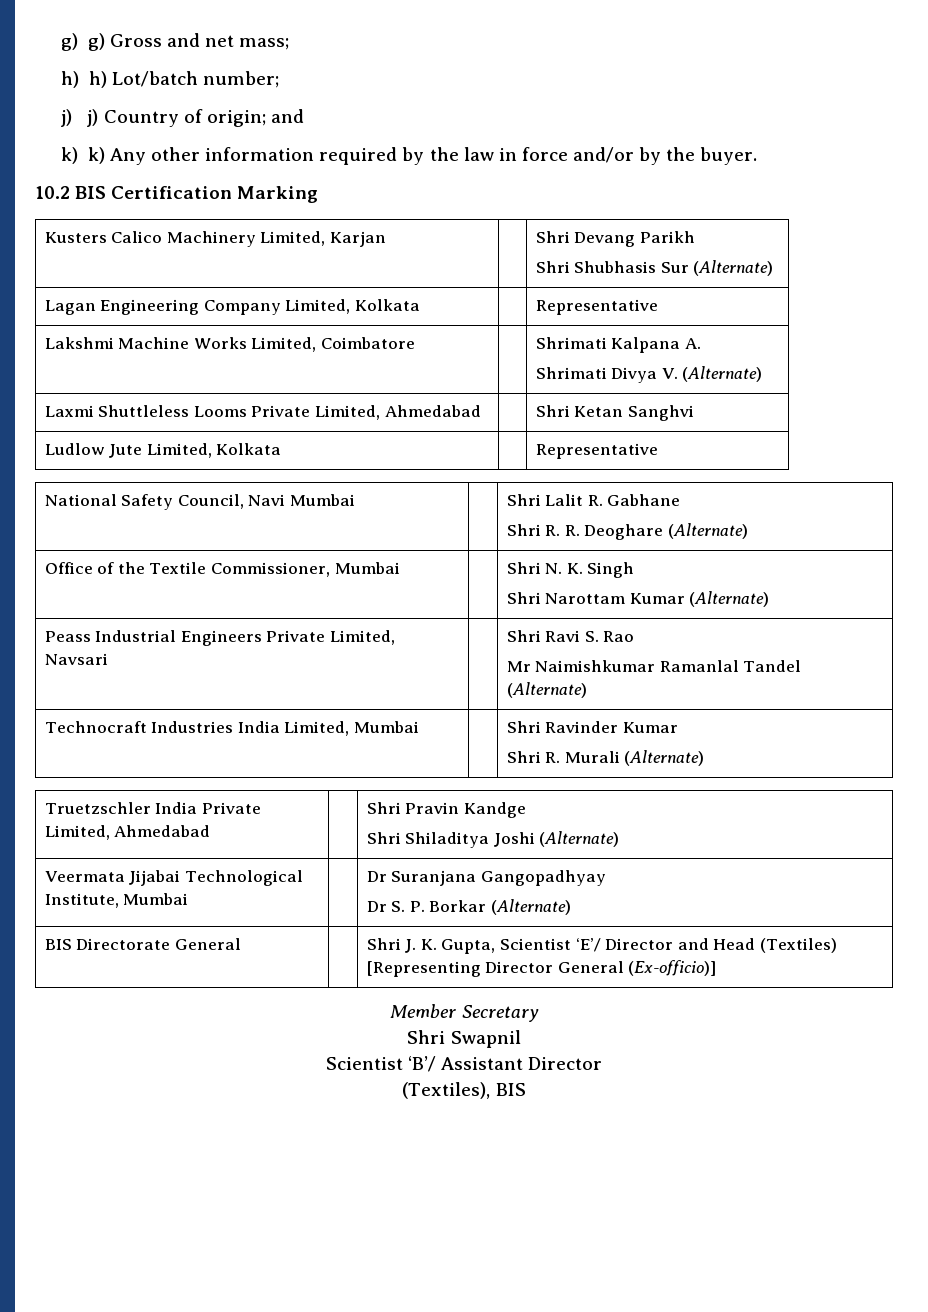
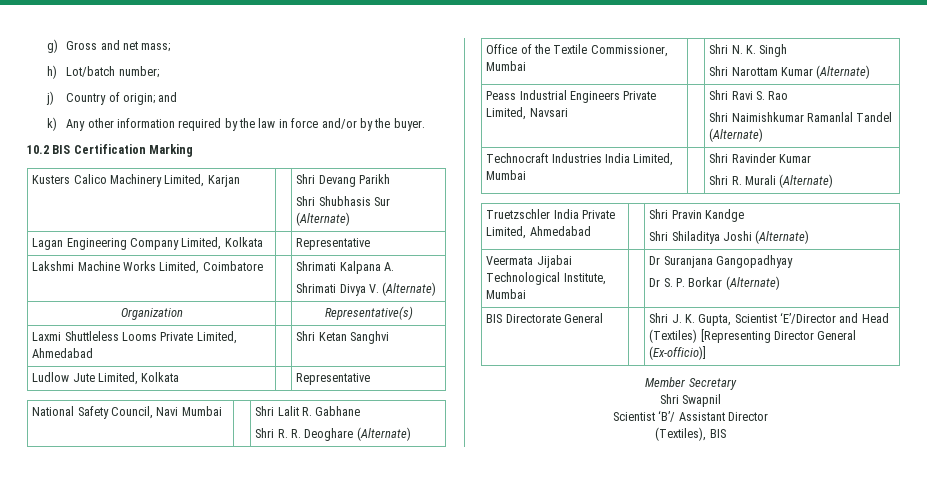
- g) g) Gross and net mass;
+ g) Gross and net mass;
- h) h) Lot/batch number;
+ h) Lot/batch number;
- j) j) Country of origin; and
+ j) Country of origin; and
- k) k) Any other information required by the law in force and/or by the buyer.
+ k) Any other information required by the law in force and/or by the buyer.
+ Organization | | Representative(s)
  Peass Industrial Engineers Private Limited, Navsari | | Shri Ravi S. Rao
- Mr Naimishkumar Ramanlal Tandel (Alternate)
+ Shri Naimishkumar Ramanlal Tandel (Alternate)
- BIS Directorate General | | Shri J. K. Gupta, Scientist ‘E’/ Director and Head (Textiles) [Representing Director General (Ex-officio)]
+ BIS Directorate General | | Shri J. K. Gupta, Scientist ‘E’/Director and Head (Textiles) [Representing Director General (Ex-officio)]

